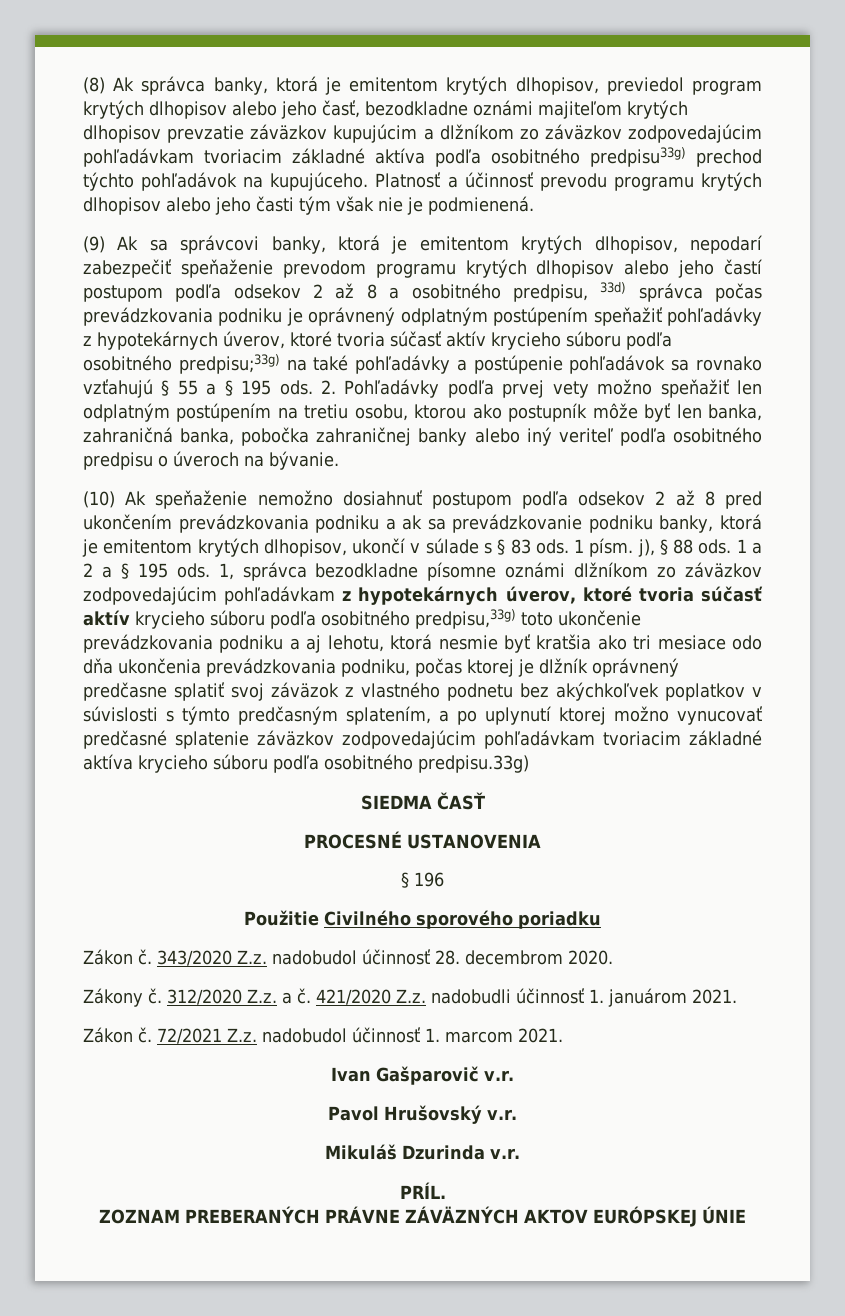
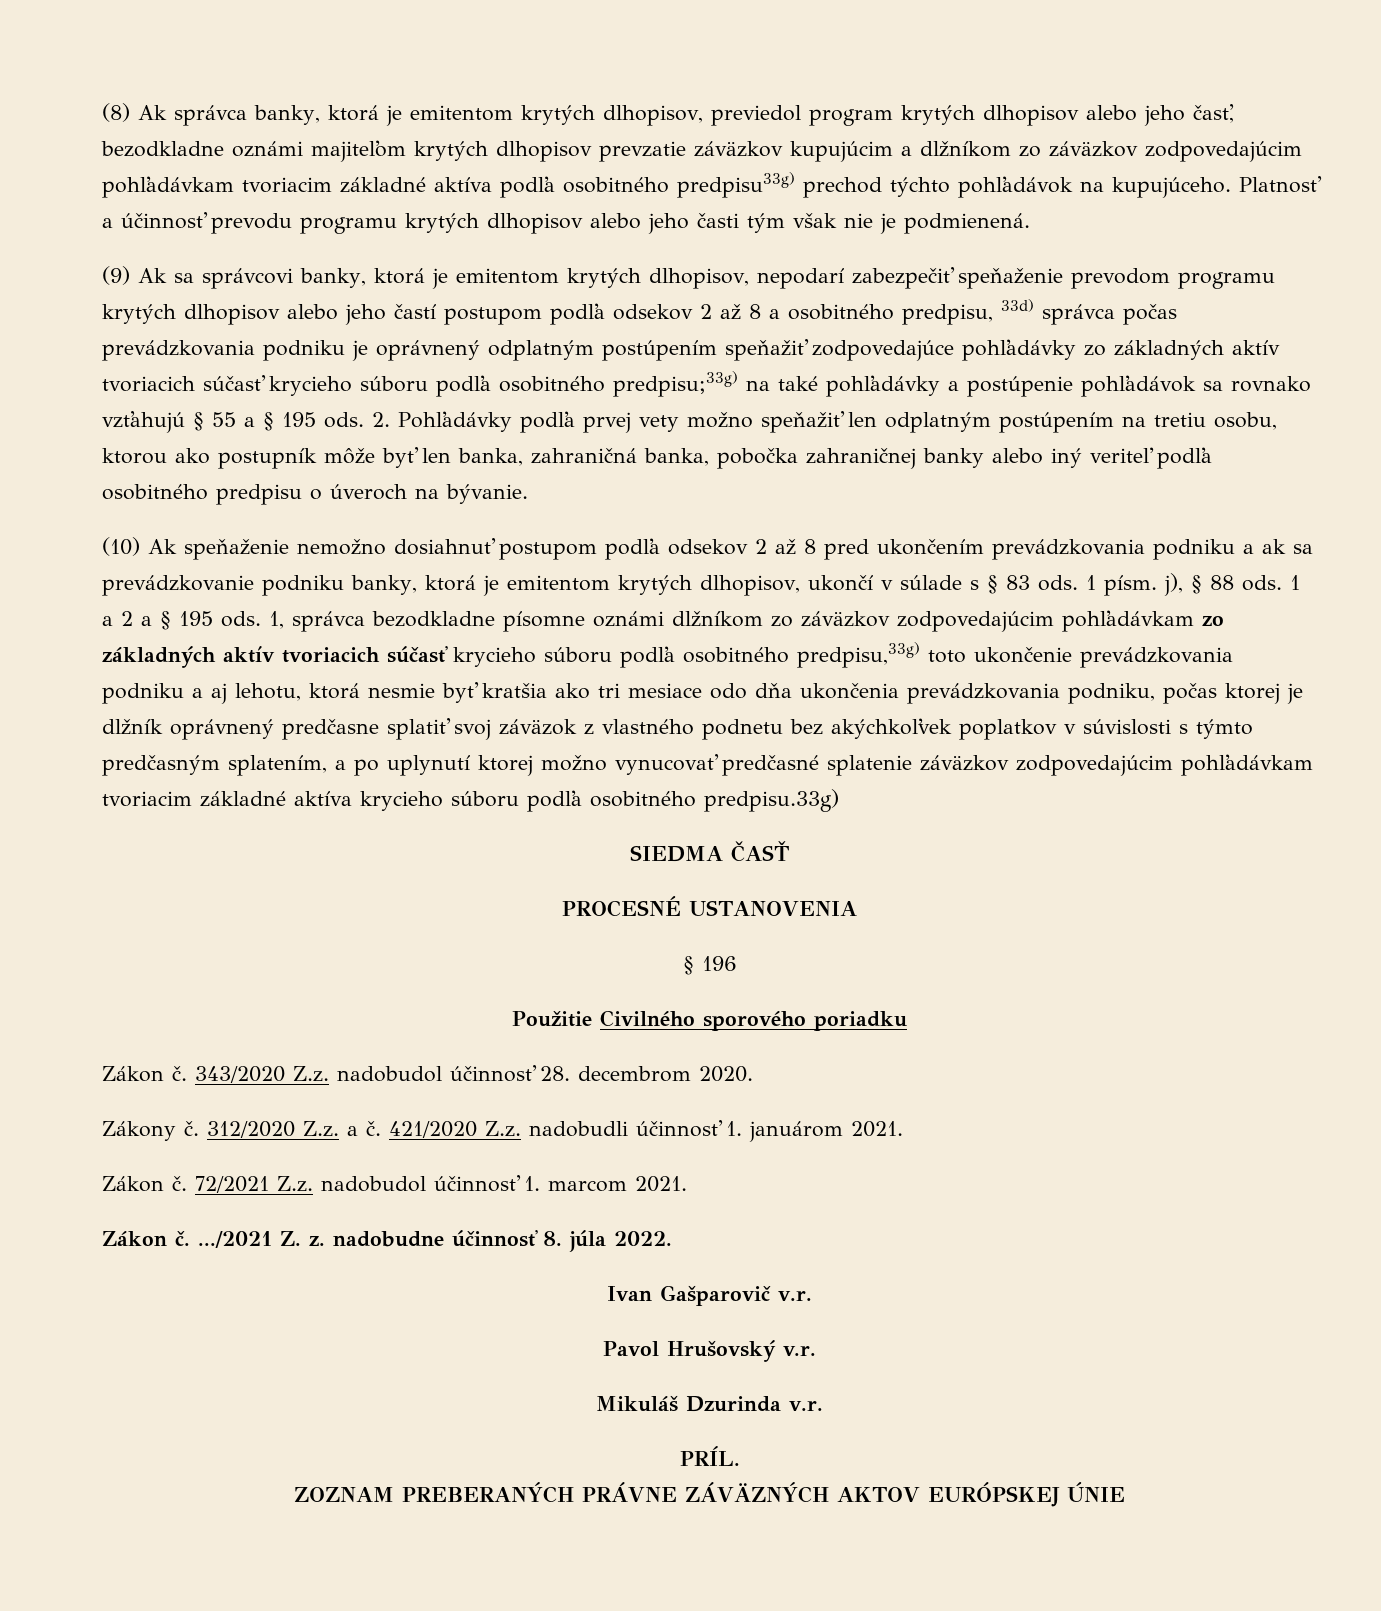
- (9) Ak sa správcovi banky, ktorá je emitentom krytých dlhopisov, nepodarí zabezpečiť speňaženie prevodom programu krytých dlhopisov alebo jeho častí postupom podľa odsekov 2 až 8 a osobitného predpisu, 33d) správca počas prevádzkovania podniku je oprávnený odplatným postúpením speňažiť pohľadávky z hypotekárnych úverov, ktoré tvoria súčasť aktív krycieho súboru podľa osobitného predpisu;33g) na také pohľadávky a postúpenie pohľadávok sa rovnako vzťahujú § 55 a § 195 ods.
+ (9) Ak sa správcovi banky, ktorá je emitentom krytých dlhopisov, nepodarí zabezpečiť speňaženie prevodom programu krytých dlhopisov alebo jeho častí postupom podľa odsekov 2 až 8 a osobitného predpisu, 33d) správca počas prevádzkovania podniku je oprávnený odplatným postúpením speňažiť zodpovedajúce pohľadávky zo základných aktív tvoriacich súčasť krycieho súboru podľa osobitného predpisu;33g) na také pohľadávky a postúpenie pohľadávok sa rovnako vzťahujú § 55 a § 195 ods.
- 1, správca bezodkladne písomne oznámi dlžníkom zo záväzkov zodpovedajúcim pohľadávkam z hypotekárnych úverov, ktoré tvoria súčasť aktív krycieho súboru podľa osobitného predpisu,33g) toto ukončenie prevádzkovania podniku a aj lehotu, ktorá nesmie byť kratšia ako tri mesiace odo dňa ukončenia prevádzkovania podniku, počas ktorej je dlžník oprávnený predčasne splatiť svoj záväzok z vlastného podnetu bez akýchkoľvek poplatkov v súvislosti s týmto predčasným splatením, a po uplynutí ktorej možno vynucovať predčasné splatenie záväzkov zodpovedajúcim pohľadávkam tvoriacim základné aktíva krycieho súboru podľa osobitného predpisu.33g)
+ 1, správca bezodkladne písomne oznámi dlžníkom zo záväzkov zodpovedajúcim pohľadávkam zo základných aktív tvoriacich súčasť krycieho súboru podľa osobitného predpisu,33g) toto ukončenie prevádzkovania podniku a aj lehotu, ktorá nesmie byť kratšia ako tri mesiace odo dňa ukončenia prevádzkovania podniku, počas ktorej je dlžník oprávnený predčasne splatiť svoj záväzok z vlastného podnetu bez akýchkoľvek poplatkov v súvislosti s týmto predčasným splatením, a po uplynutí ktorej možno vynucovať predčasné splatenie záväzkov zodpovedajúcim pohľadávkam tvoriacim základné aktíva krycieho súboru podľa osobitného predpisu.33g)
+ Zákon č. .../2021 Z. z. nadobudne účinnosť 8. júla 2022.

